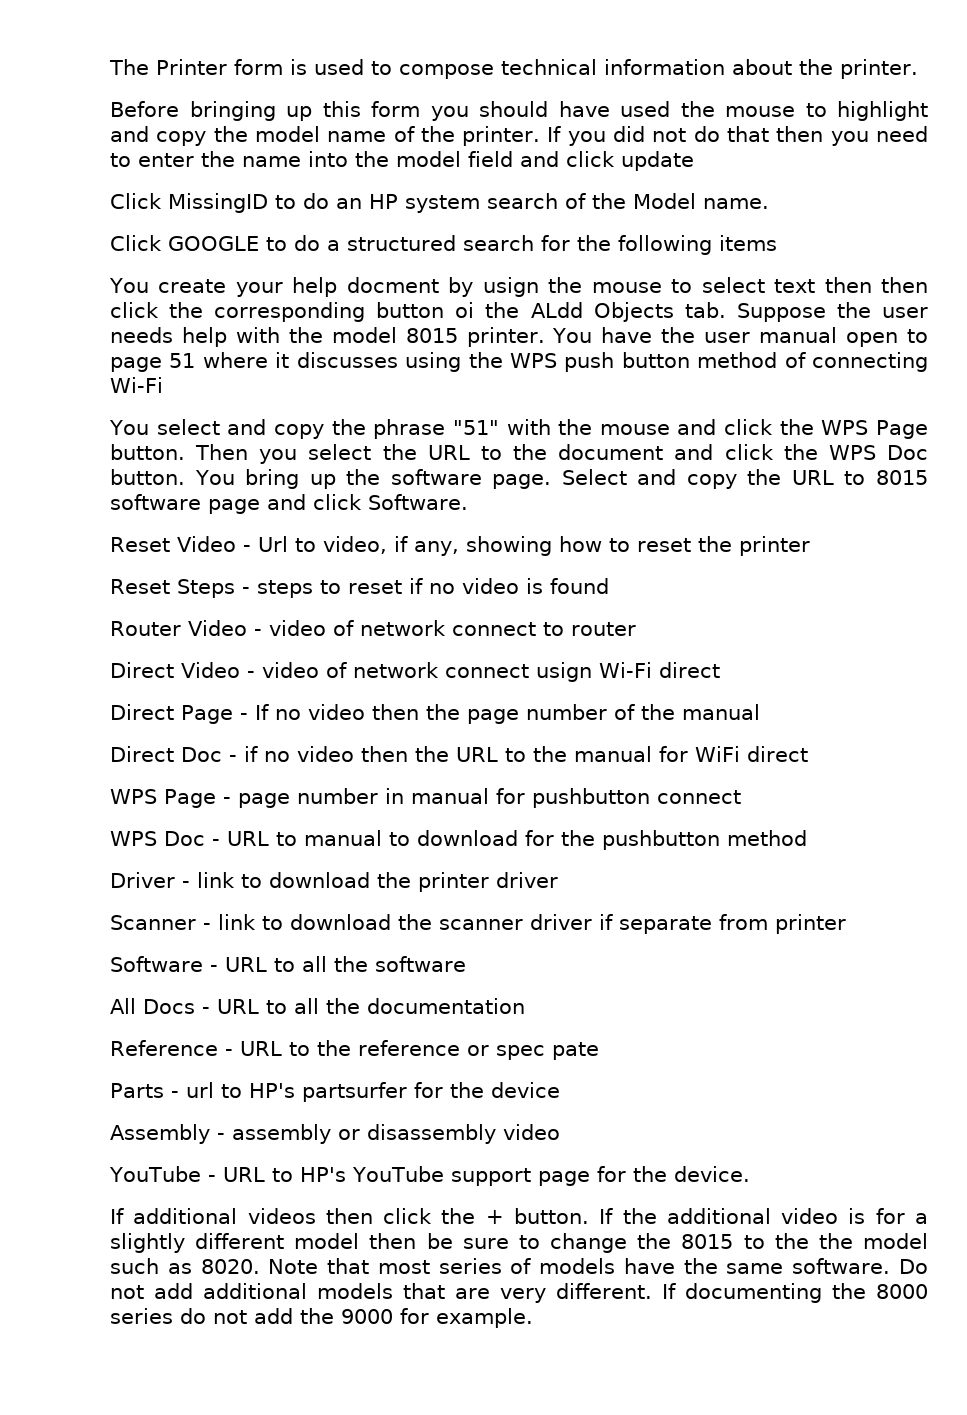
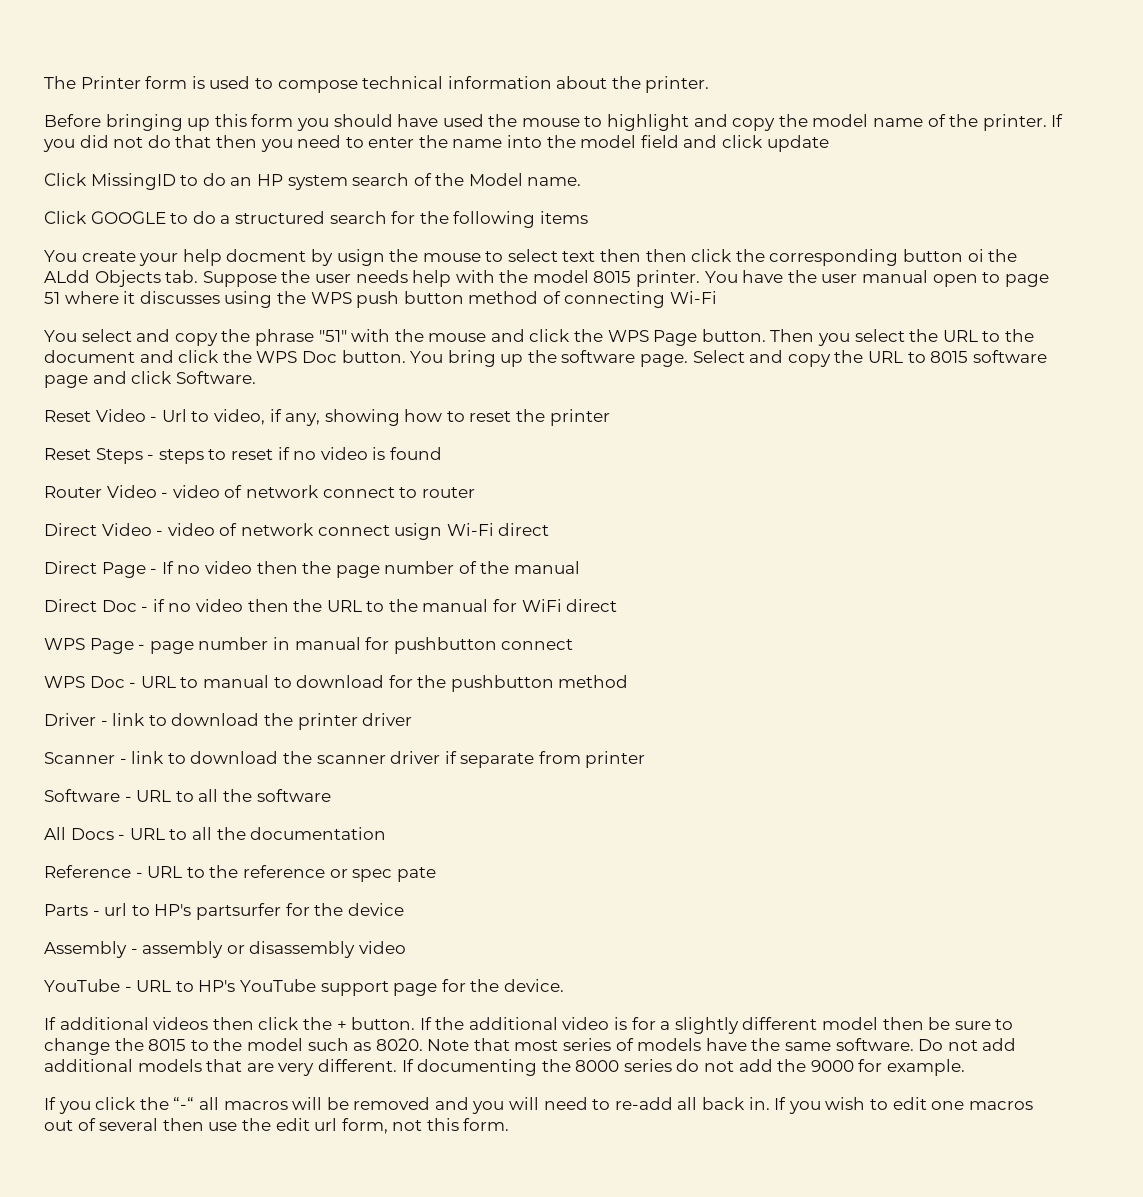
- If the additional video is for a slightly different model then be sure to change the 8015 to the the model such as 8020.
+ If the additional video is for a slightly different model then be sure to change the 8015 to the model such as 8020.
+ If you click the “-“ all macros will be removed and you will need to re-add all back in. If you wish to edit one macros out of several then use the edit url form, not this form.

